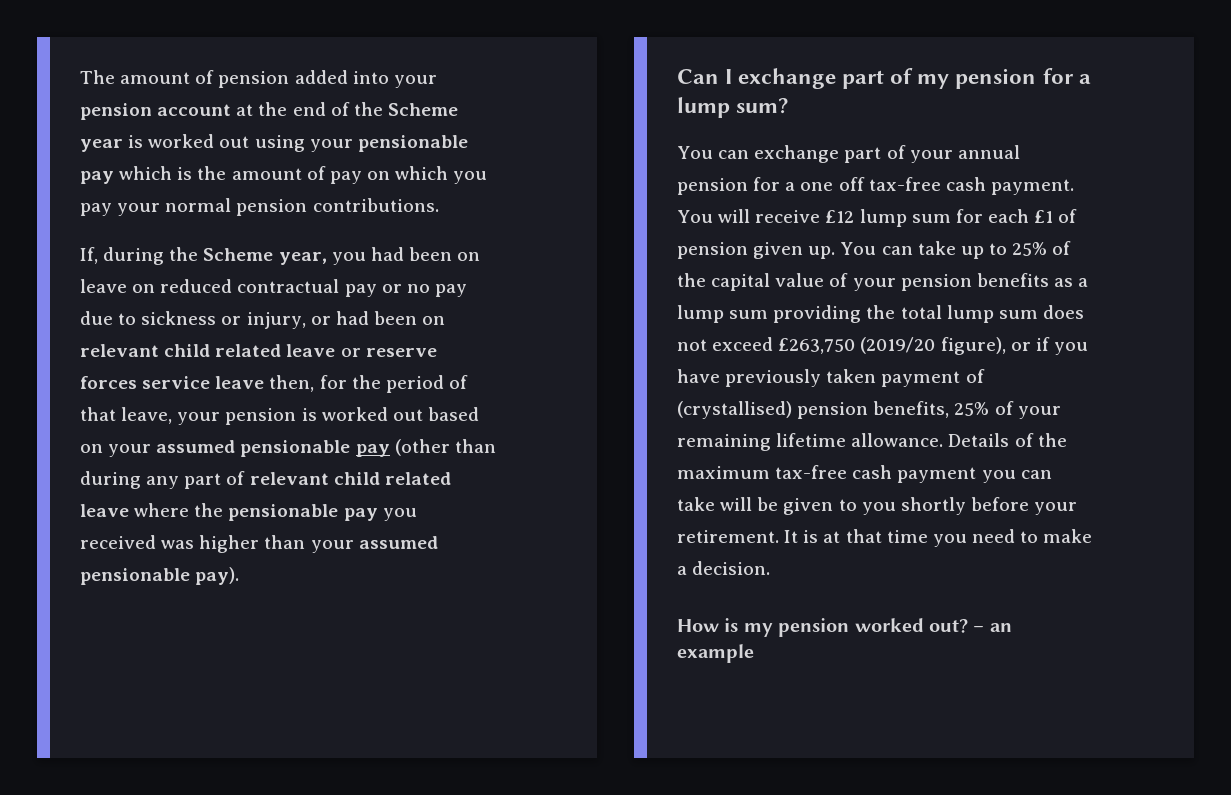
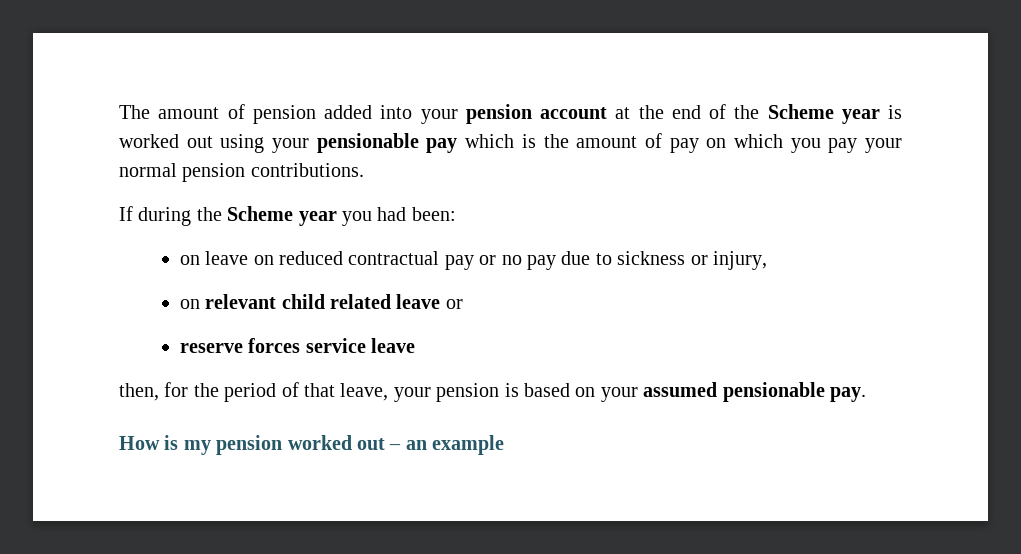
- If, during the Scheme year, you had been on leave on reduced contractual pay or no pay due to sickness or injury, or had been on relevant child related leave or reserve forces service leave then, for the period of that leave, your pension is worked out based on your assumed pensionable pay (other than during any part of relevant child related leave where the pensionable pay you received was higher than your assumed pensionable pay).
- Can I exchange part of my pension for a lump sum?
- You can exchange part of your annual pension for a one off tax-free cash payment. You will receive £12 lump sum for each £1 of pension given up. You can take up to 25% of the capital value of your pension benefits as a lump sum providing the total lump sum does not exceed £263,750 (2019/20 figure), or if you have previously taken payment of (crystallised) pension benefits, 25% of your remaining lifetime allowance. Details of the maximum tax-free cash payment you can take will be given to you shortly before your retirement. It is at that time you need to make a decision.
+ If during the Scheme year you had been:
+ on leave on reduced contractual pay or no pay due to sickness or injury,
+ on relevant child related leave or
+ reserve forces service leave
+ then, for the period of that leave, your pension is based on your assumed pensionable pay.
- How is my pension worked out? – an example
+ How is my pension worked out – an example

